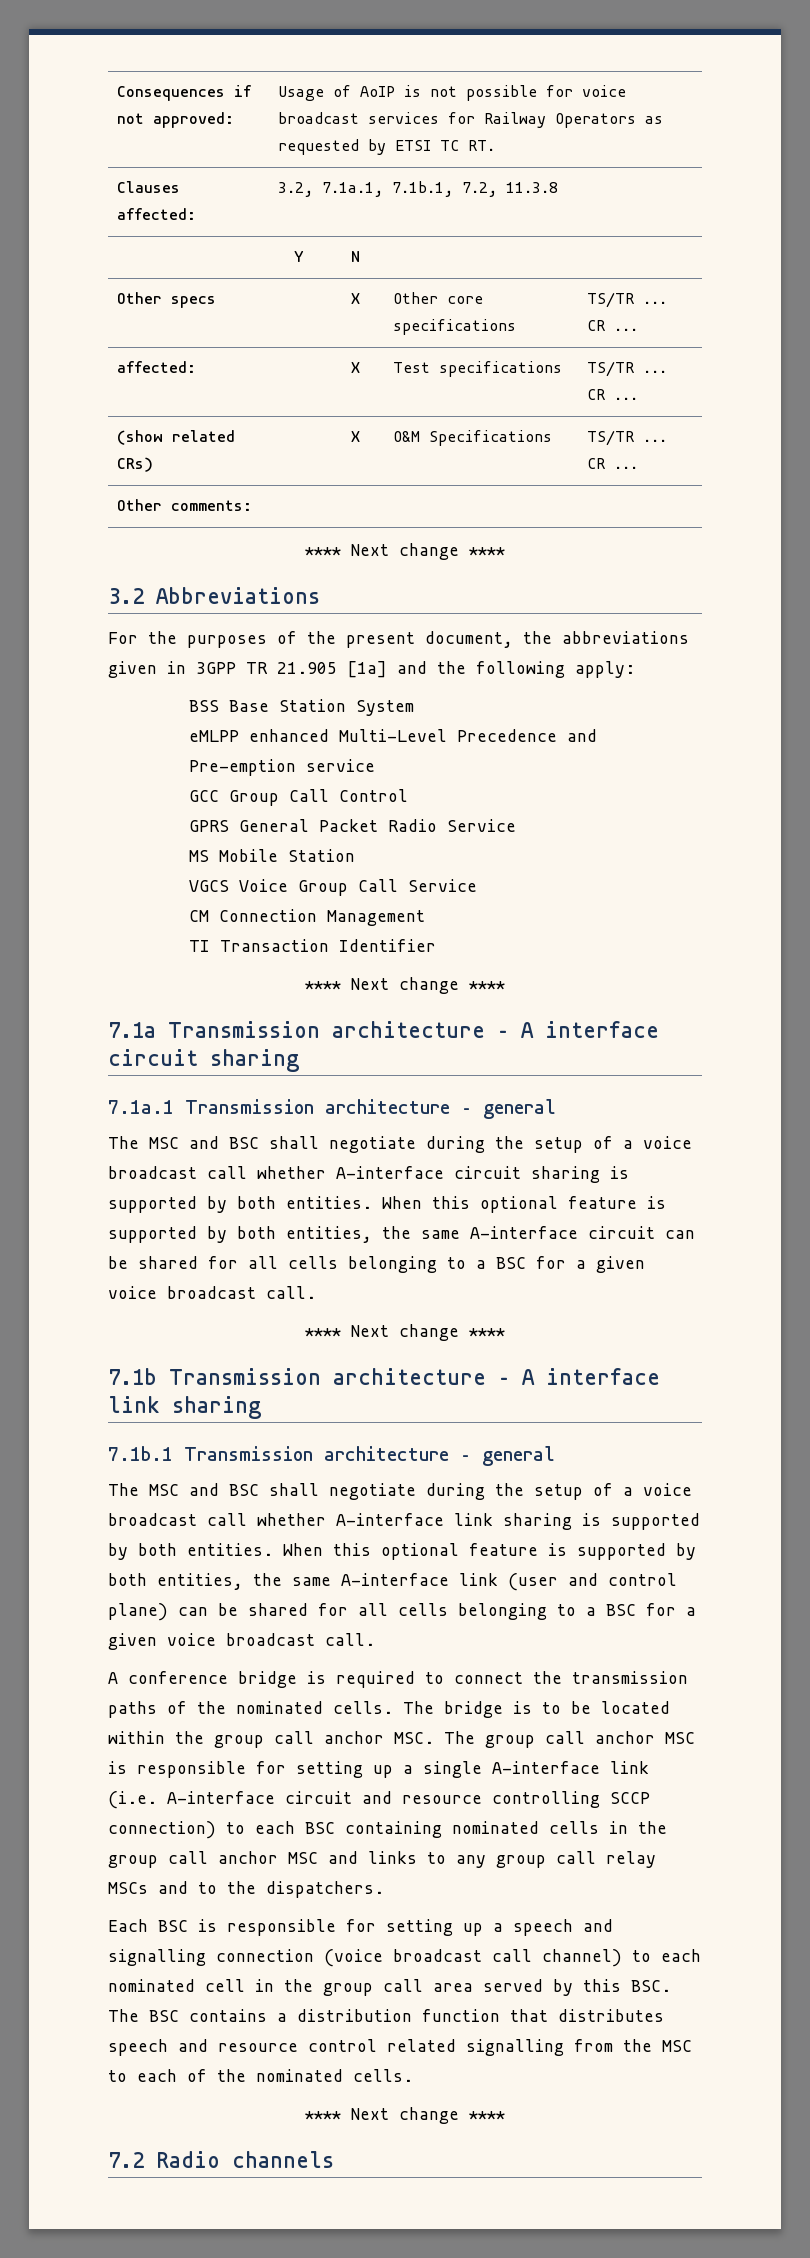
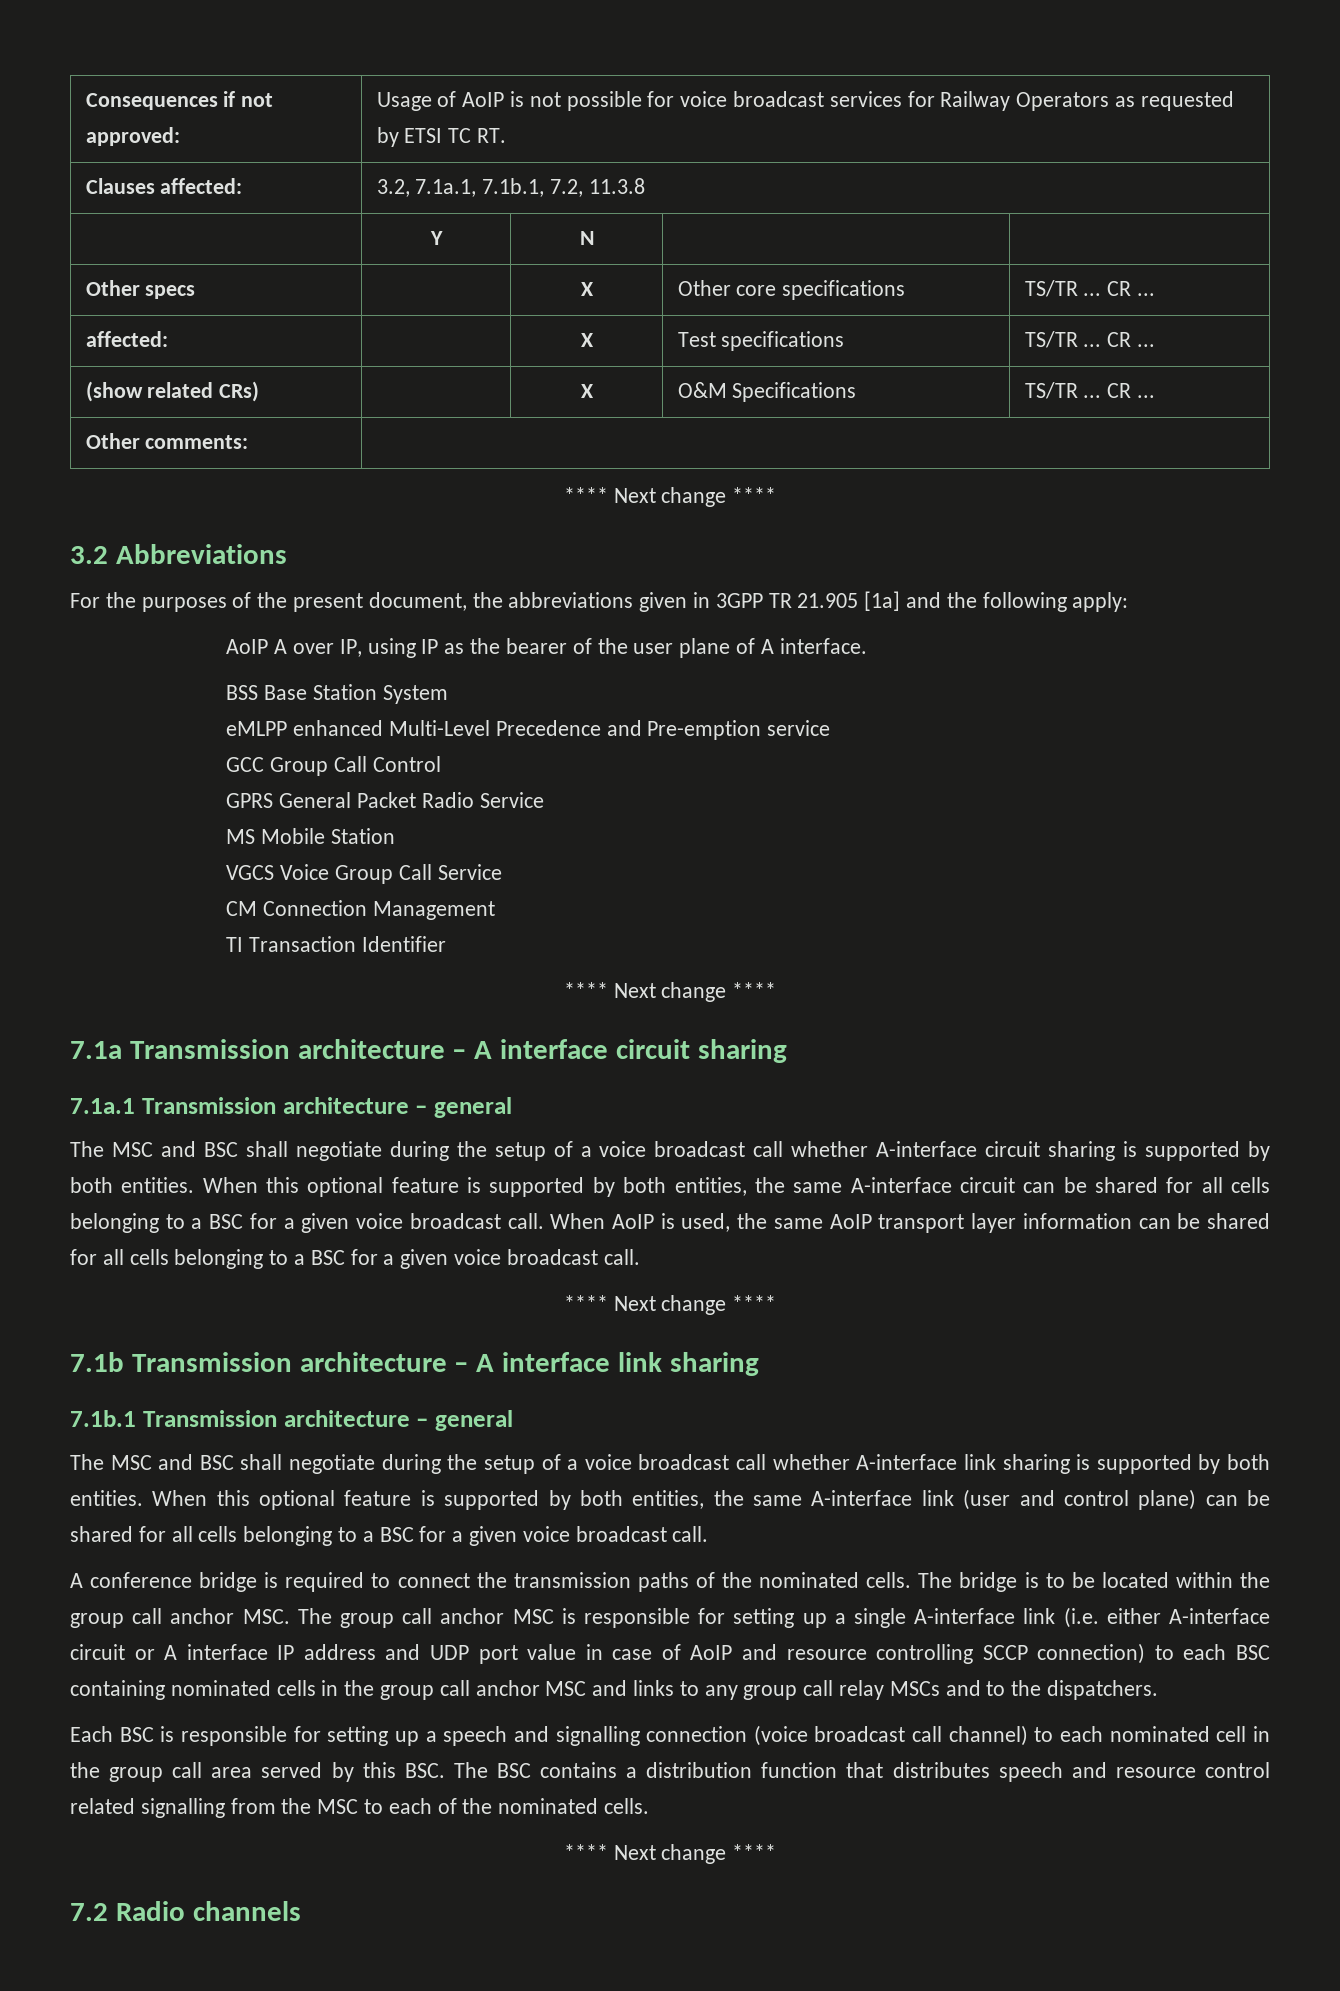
+ AoIP A over IP, using IP as the bearer of the user plane of A interface.
+ When AoIP is used, the same AoIP transport layer information can be shared for all cells belonging to a BSC for a given voice broadcast call.
- The bridge is to be located within the group call anchor MSC. The group call anchor MSC is responsible for setting up a single A-interface link (i.e. A-interface circuit and resource controlling SCCP connection) to each BSC containing nominated cells in the group call anchor MSC and links to any group call relay MSCs and to the dispatchers.
+ The bridge is to be located within the group call anchor MSC. The group call anchor MSC is responsible for setting up a single A-interface link (i.e. either A-interface circuit or A interface IP address and UDP port value in case of AoIP and resource controlling SCCP connection) to each BSC containing nominated cells in the group call anchor MSC and links to any group call relay MSCs and to the dispatchers.

